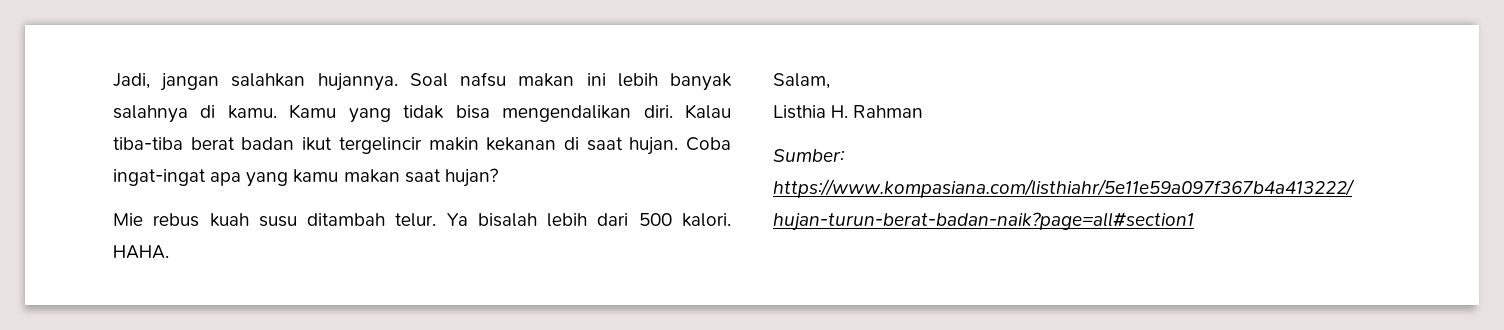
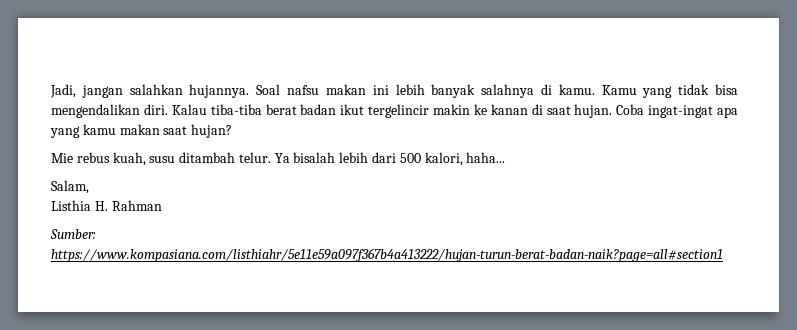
- Kalau tiba-tiba berat badan ikut tergelincir makin kekanan di saat hujan.
+ Kalau tiba-tiba berat badan ikut tergelincir makin ke kanan di saat hujan.
- Mie rebus kuah susu ditambah telur.
+ Mie rebus kuah, susu ditambah telur.
- Ya bisalah lebih dari 500 kalori. HAHA.
+ Ya bisalah lebih dari 500 kalori, haha...

